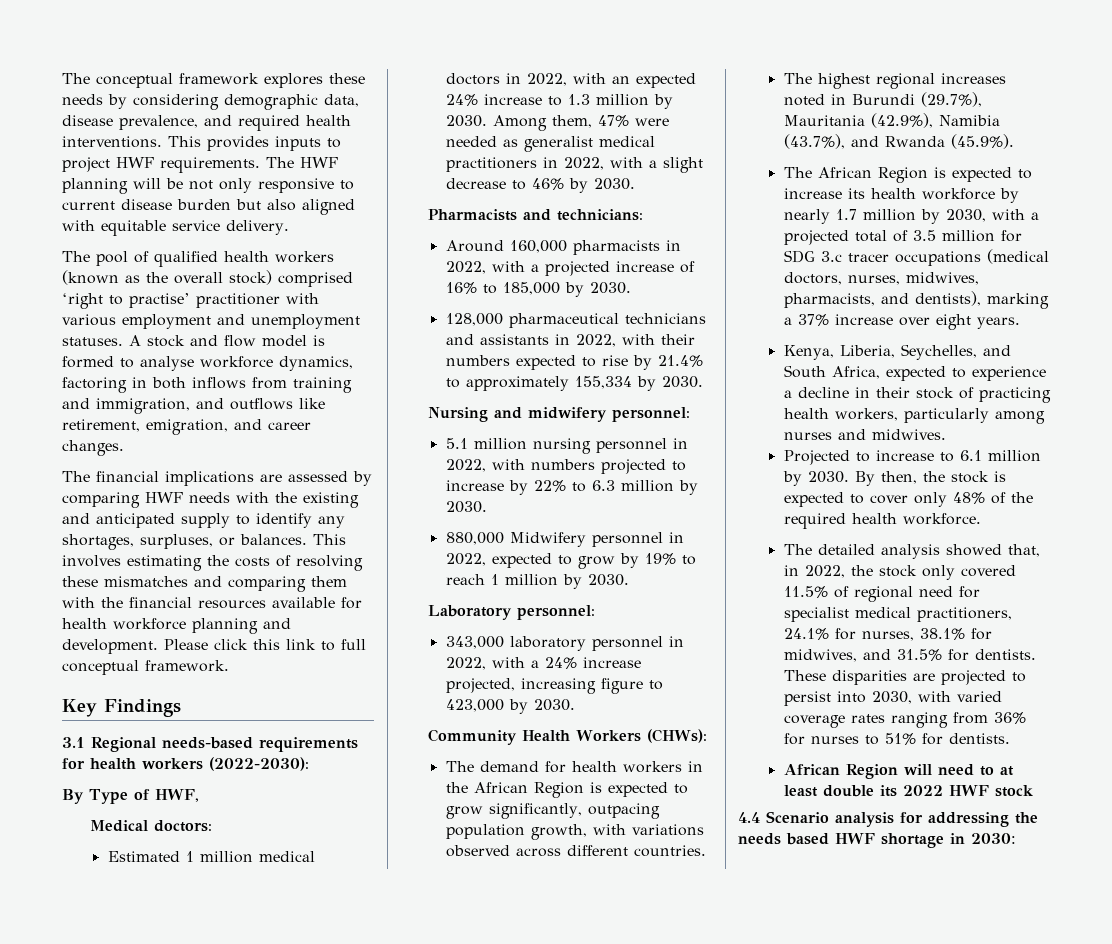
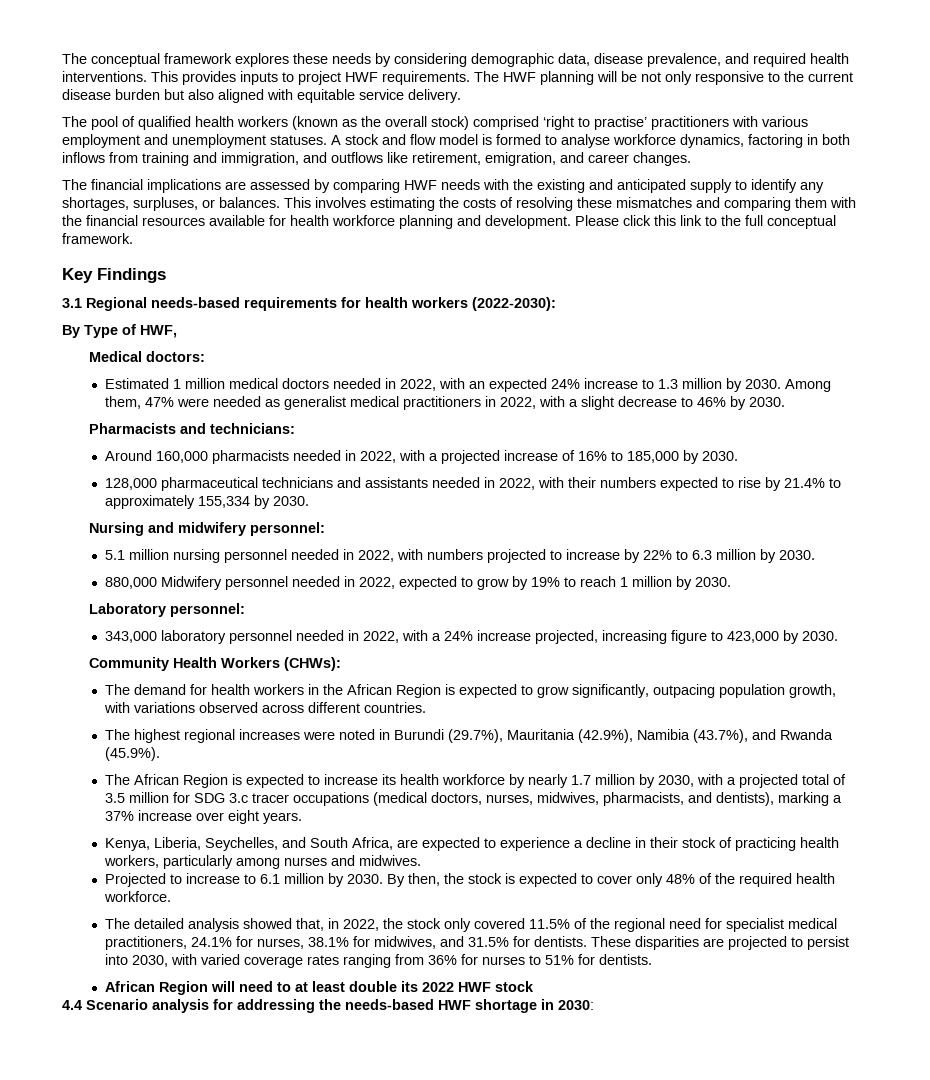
- The HWF planning will be not only responsive to current disease burden but also aligned with equitable service delivery.
+ The HWF planning will be not only responsive to the current disease burden but also aligned with equitable service delivery.
- The pool of qualified health workers (known as the overall stock) comprised ‘right to practise’ practitioner with various employment and unemployment statuses.
+ The pool of qualified health workers (known as the overall stock) comprised ‘right to practise’ practitioners with various employment and unemployment statuses.
- Please click this link to full conceptual framework.
+ Please click this link to the full conceptual framework.
- Estimated 1 million medical doctors in 2022, with an expected 24% increase to 1.3 million by 2030.
+ Estimated 1 million medical doctors needed in 2022, with an expected 24% increase to 1.3 million by 2030.
- Around 160,000 pharmacists in 2022, with a projected increase of 16% to 185,000 by 2030.
+ Around 160,000 pharmacists needed in 2022, with a projected increase of 16% to 185,000 by 2030.
- 128,000 pharmaceutical technicians and assistants in 2022, with their numbers expected to rise by 21.4% to approximately 155,334 by 2030.
+ 128,000 pharmaceutical technicians and assistants needed in 2022, with their numbers expected to rise by 21.4% to approximately 155,334 by 2030.
- 5.1 million nursing personnel in 2022, with numbers projected to increase by 22% to 6.3 million by 2030.
+ 5.1 million nursing personnel needed in 2022, with numbers projected to increase by 22% to 6.3 million by 2030.
- 880,000 Midwifery personnel in 2022, expected to grow by 19% to reach 1 million by 2030.
+ 880,000 Midwifery personnel needed in 2022, expected to grow by 19% to reach 1 million by 2030.
- 343,000 laboratory personnel in 2022, with a 24% increase projected, increasing figure to 423,000 by 2030.
+ 343,000 laboratory personnel needed in 2022, with a 24% increase projected, increasing figure to 423,000 by 2030.
- The highest regional increases noted in Burundi (29.7%), Mauritania (42.9%), Namibia (43.7%), and Rwanda (45.9%).
+ The highest regional increases were noted in Burundi (29.7%), Mauritania (42.9%), Namibia (43.7%), and Rwanda (45.9%).
- Kenya, Liberia, Seychelles, and South Africa, expected to experience a decline in their stock of practicing health workers, particularly among nurses and midwives.
+ Kenya, Liberia, Seychelles, and South Africa, are expected to experience a decline in their stock of practicing health workers, particularly among nurses and midwives.
- The detailed analysis showed that, in 2022, the stock only covered 11.5% of regional need for specialist medical practitioners, 24.1% for nurses, 38.1% for midwives, and 31.5% for dentists.
+ The detailed analysis showed that, in 2022, the stock only covered 11.5% of the regional need for specialist medical practitioners, 24.1% for nurses, 38.1% for midwives, and 31.5% for dentists.
- 4.4 Scenario analysis for addressing the needs based HWF shortage in 2030:
+ 4.4 Scenario analysis for addressing the needs-based HWF shortage in 2030:

